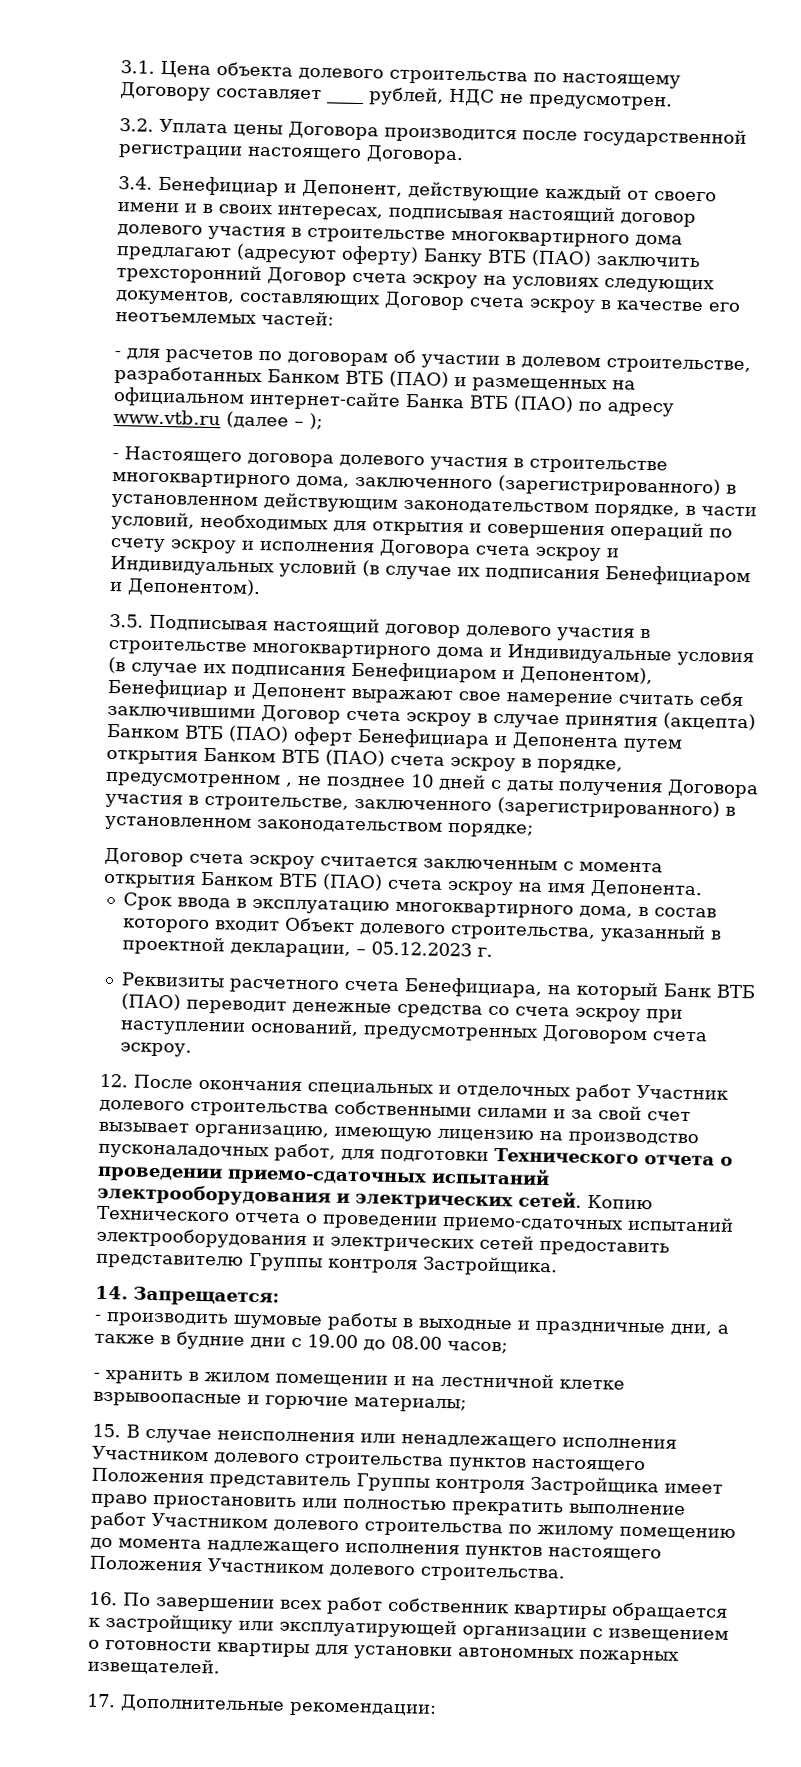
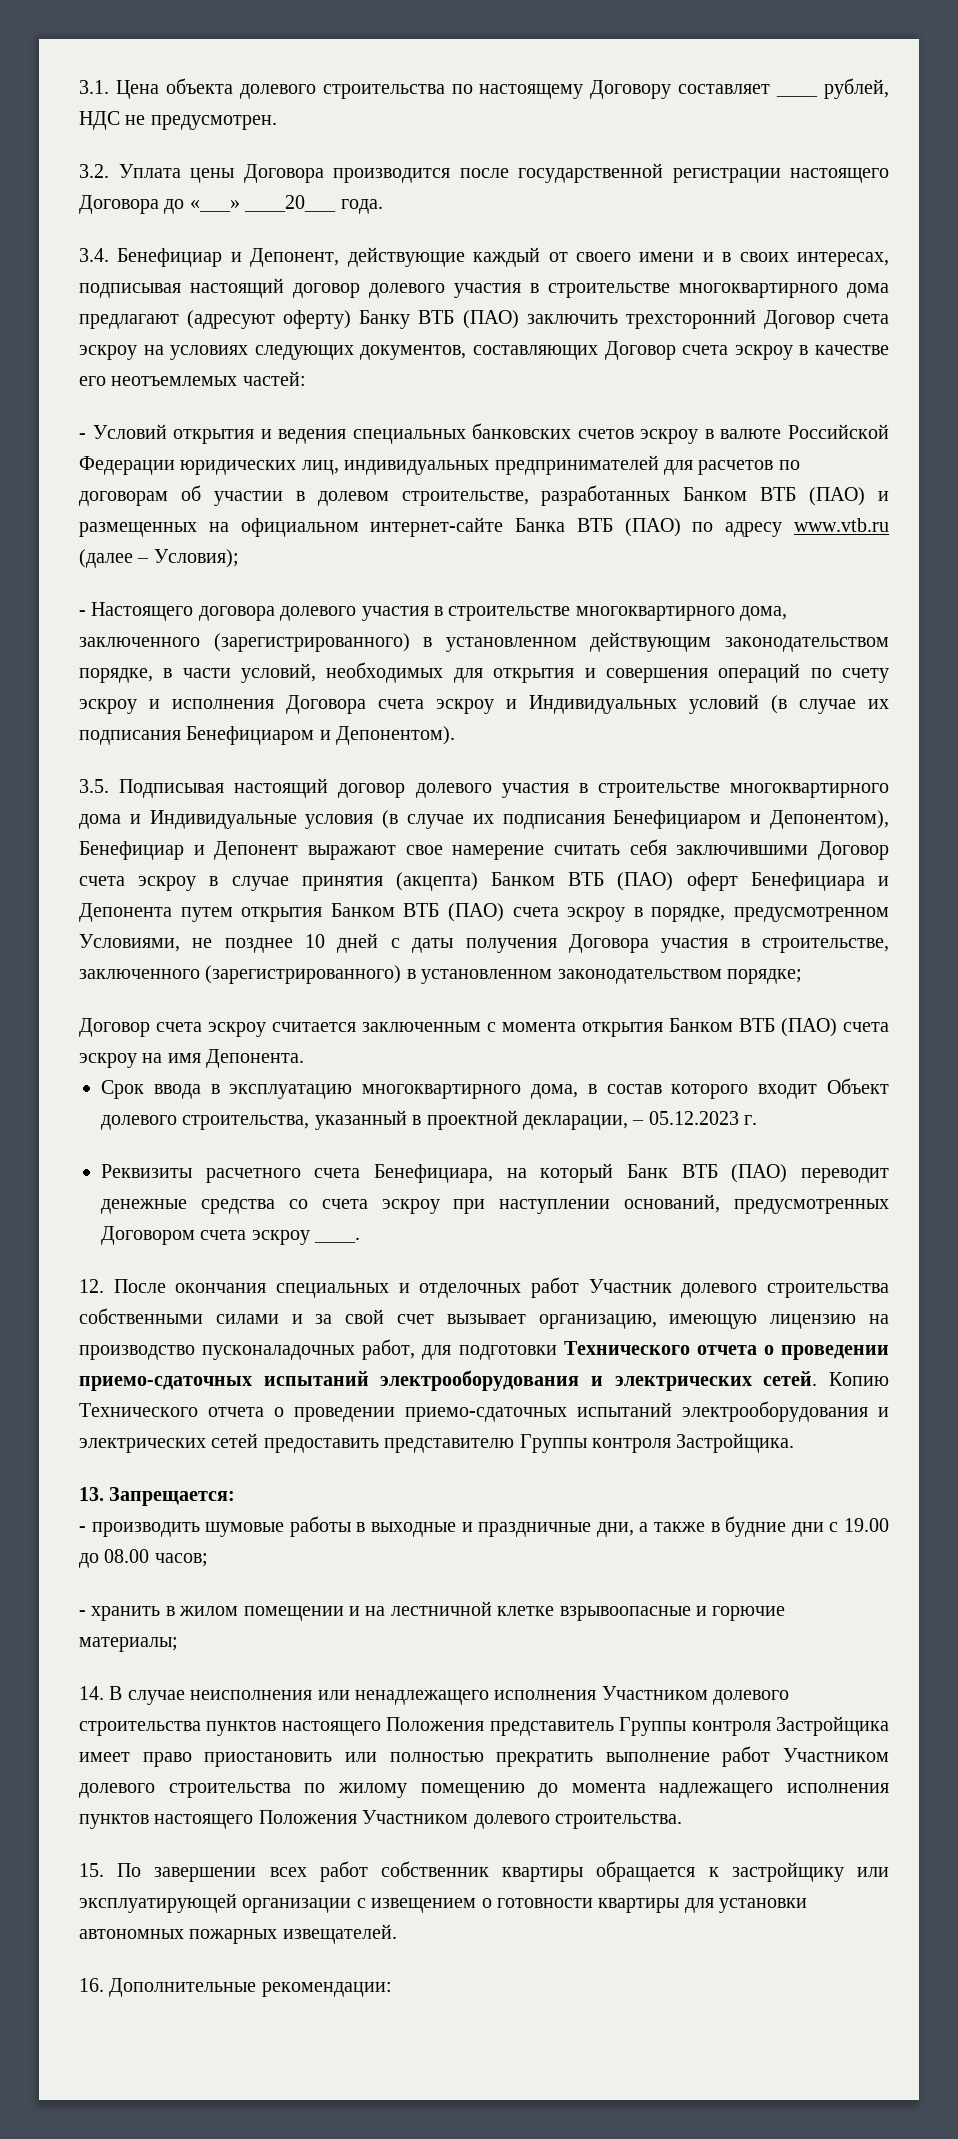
- 3.2. Уплата цены Договора производится после государственной регистрации настоящего Договора.
+ 3.2. Уплата цены Договора производится после государственной регистрации настоящего Договора до «___» ____20___ года.
- - для расчетов по договорам об участии в долевом строительстве, разработанных Банком ВТБ (ПАО) и размещенных на официальном интернет-сайте Банка ВТБ (ПАО) по адресу www.vtb.ru (далее – );
+ - Условий открытия и ведения специальных банковских счетов эскроу в валюте Российской Федерации юридических лиц, индивидуальных предпринимателей для расчетов по договорам об участии в долевом строительстве, разработанных Банком ВТБ (ПАО) и размещенных на официальном интернет-сайте Банка ВТБ (ПАО) по адресу www.vtb.ru (далее – Условия);
- 3.5. Подписывая настоящий договор долевого участия в строительстве многоквартирного дома и Индивидуальные условия (в случае их подписания Бенефициаром и Депонентом), Бенефициар и Депонент выражают свое намерение считать себя заключившими Договор счета эскроу в случае принятия (акцепта) Банком ВТБ (ПАО) оферт Бенефициара и Депонента путем открытия Банком ВТБ (ПАО) счета эскроу в порядке, предусмотренном , не позднее 10 дней с даты получения Договора участия в строительстве, заключенного (зарегистрированного) в установленном законодательством порядке;
+ 3.5. Подписывая настоящий договор долевого участия в строительстве многоквартирного дома и Индивидуальные условия (в случае их подписания Бенефициаром и Депонентом), Бенефициар и Депонент выражают свое намерение считать себя заключившими Договор счета эскроу в случае принятия (акцепта) Банком ВТБ (ПАО) оферт Бенефициара и Депонента путем открытия Банком ВТБ (ПАО) счета эскроу в порядке, предусмотренном Условиями, не позднее 10 дней с даты получения Договора участия в строительстве, заключенного (зарегистрированного) в установленном законодательством порядке;
- Реквизиты расчетного счета Бенефициара, на который Банк ВТБ (ПАО) переводит денежные средства со счета эскроу при наступлении оснований, предусмотренных Договором счета эскроу.
+ Реквизиты расчетного счета Бенефициара, на который Банк ВТБ (ПАО) переводит денежные средства со счета эскроу при наступлении оснований, предусмотренных Договором счета эскроу ____.
- 14. Запрещается:
+ 13. Запрещается:
- 15. В случае неисполнения или ненадлежащего исполнения Участником долевого строительства пунктов настоящего Положения представитель Группы контроля Застройщика имеет право приостановить или полностью прекратить выполнение работ Участником долевого строительства по жилому помещению до момента надлежащего исполнения пунктов настоящего Положения Участником долевого строительства.
+ 14. В случае неисполнения или ненадлежащего исполнения Участником долевого строительства пунктов настоящего Положения представитель Группы контроля Застройщика имеет право приостановить или полностью прекратить выполнение работ Участником долевого строительства по жилому помещению до момента надлежащего исполнения пунктов настоящего Положения Участником долевого строительства.
- 16. По завершении всех работ собственник квартиры обращается к застройщику или эксплуатирующей организации с извещением о готовности квартиры для установки автономных пожарных извещателей.
+ 15. По завершении всех работ собственник квартиры обращается к застройщику или эксплуатирующей организации с извещением о готовности квартиры для установки автономных пожарных извещателей.
- 17. Дополнительные рекомендации:
+ 16. Дополнительные рекомендации:

